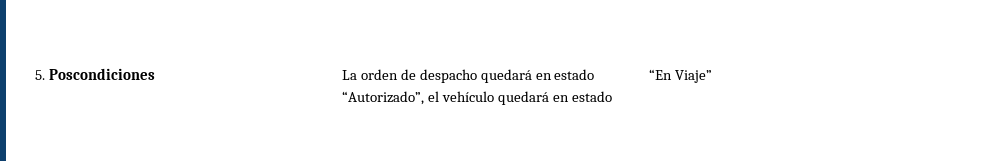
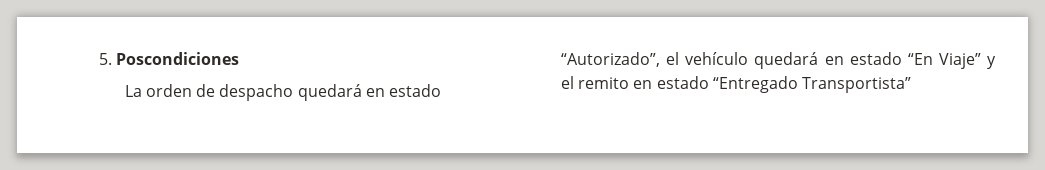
- La orden de despacho quedará en estado “Autorizado”, el vehículo quedará en estado “En Viaje”
+ La orden de despacho quedará en estado “Autorizado”, el vehículo quedará en estado “En Viaje” y el remito en estado “Entregado Transportista”

